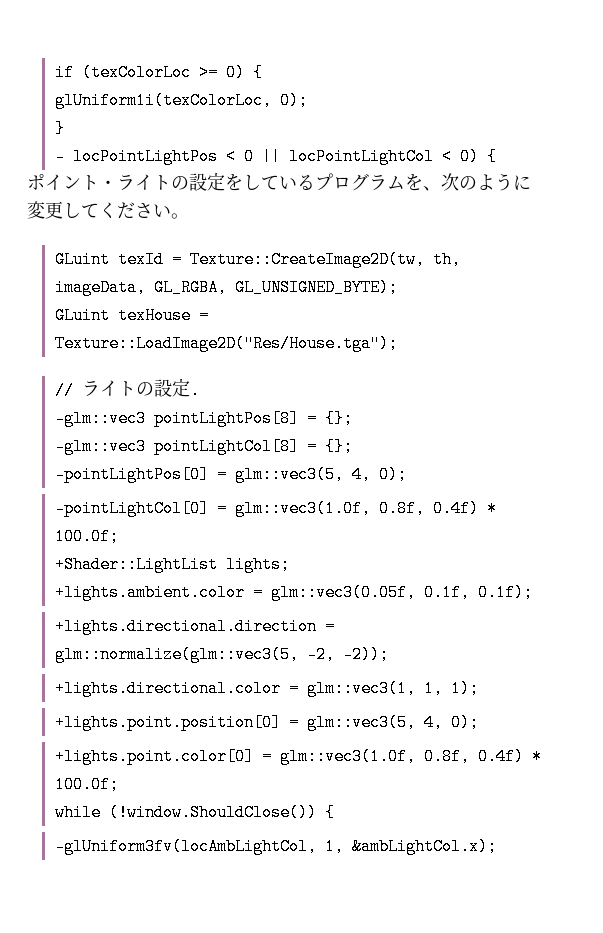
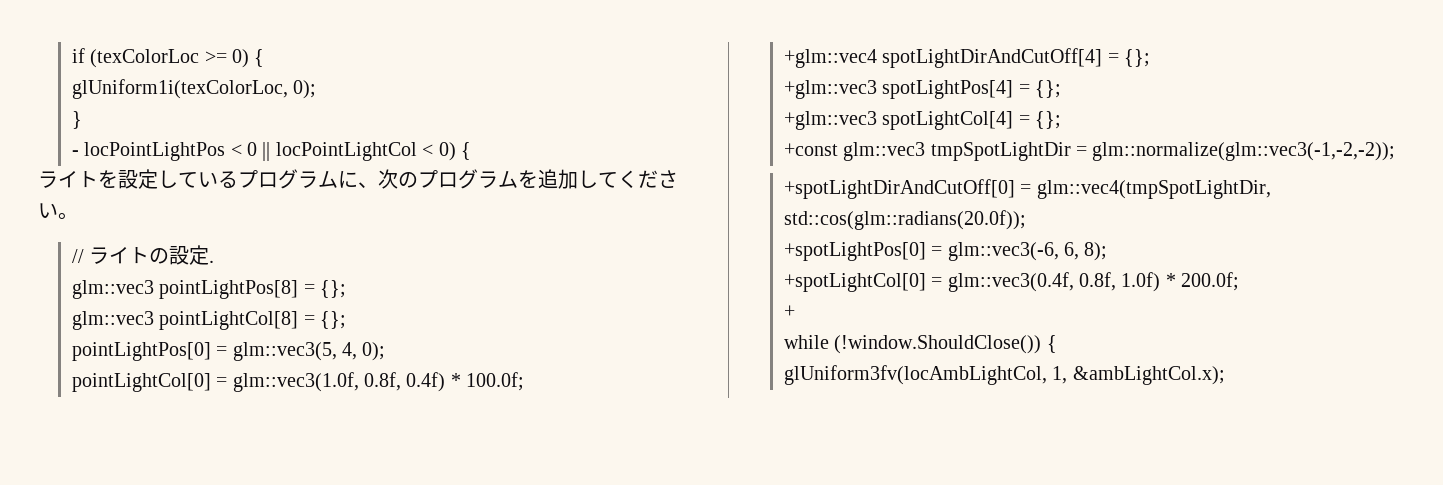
- ポイント・ライトの設定をしているプログラムを、次のように変更してください。
- GLuint texId = Texture::CreateImage2D(tw, th, imageData, GL_RGBA, GL_UNSIGNED_BYTE);
- GLuint texHouse = Texture::LoadImage2D("Res/House.tga");
+ ライトを設定しているプログラムに、次のプログラムを追加してください。
- -glm::vec3 pointLightPos[8] = {};
+ glm::vec3 pointLightPos[8] = {};
- -glm::vec3 pointLightCol[8] = {};
+ glm::vec3 pointLightCol[8] = {};
- -pointLightPos[0] = glm::vec3(5, 4, 0);
- -pointLightCol[0] = glm::vec3(1.0f, 0.8f, 0.4f) * 100.0f;
- +Shader::LightList lights;
- +lights.ambient.color = glm::vec3(0.05f, 0.1f, 0.1f);
- +lights.directional.direction = glm::normalize(glm::vec3(5, -2, -2));
- +lights.directional.color = glm::vec3(1, 1, 1);
- +lights.point.position[0] = glm::vec3(5, 4, 0);
- +lights.point.color[0] = glm::vec3(1.0f, 0.8f, 0.4f) * 100.0f;
+ pointLightPos[0] = glm::vec3(5, 4, 0);
+ pointLightCol[0] = glm::vec3(1.0f, 0.8f, 0.4f) * 100.0f;
+ +glm::vec4 spotLightDirAndCutOff[4] = {};
+ +glm::vec3 spotLightPos[4] = {};
+ +glm::vec3 spotLightCol[4] = {};
+ +const glm::vec3 tmpSpotLightDir = glm::normalize(glm::vec3(-1,-2,-2));
+ +spotLightDirAndCutOff[0] = glm::vec4(tmpSpotLightDir, std::cos(glm::radians(20.0f));
+ +spotLightPos[0] = glm::vec3(-6, 6, 8);
+ +spotLightCol[0] = glm::vec3(0.4f, 0.8f, 1.0f) * 200.0f;
+ +
- -glUniform3fv(locAmbLightCol, 1, &ambLightCol.x);
+ glUniform3fv(locAmbLightCol, 1, &ambLightCol.x);

